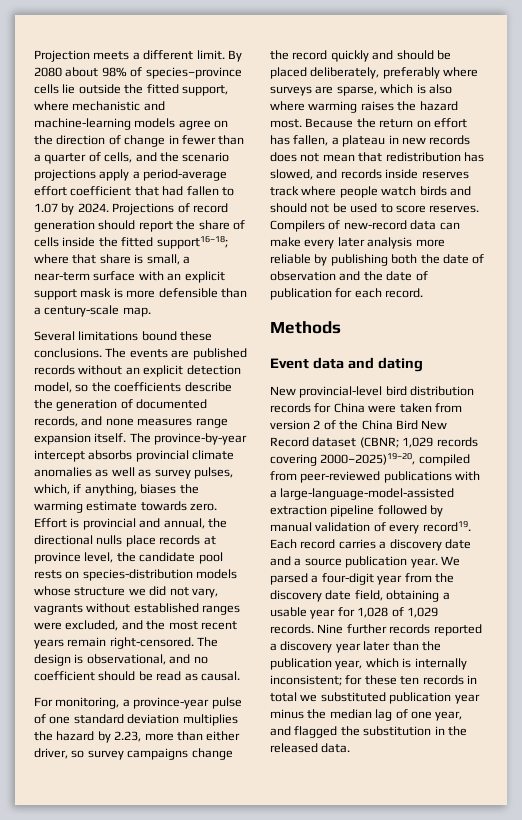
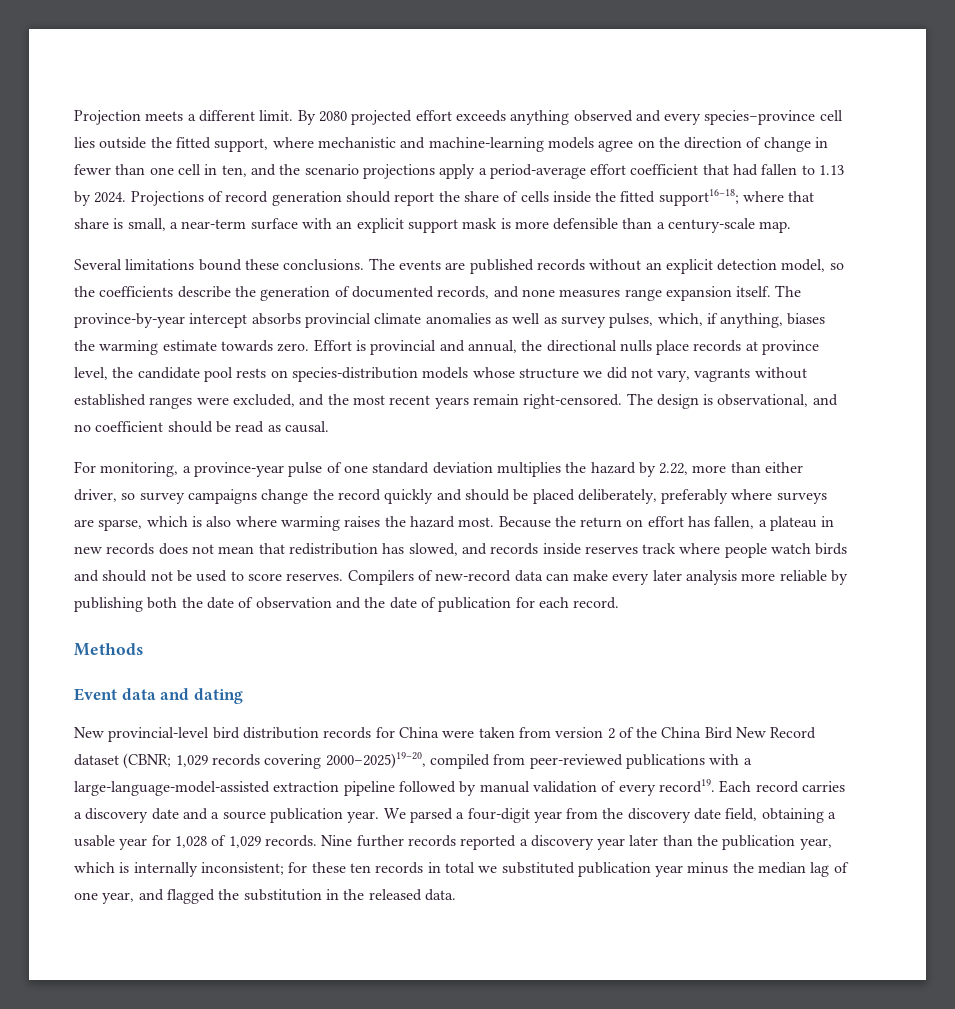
- By 2080 about 98% of species–province cells lie outside the fitted support, where mechanistic and machine-learning models agree on the direction of change in fewer than a quarter of cells, and the scenario projections apply a period-average effort coefficient that had fallen to 1.07 by 2024.
+ By 2080 projected effort exceeds anything observed and every species–province cell lies outside the fitted support, where mechanistic and machine-learning models agree on the direction of change in fewer than one cell in ten, and the scenario projections apply a period-average effort coefficient that had fallen to 1.13 by 2024.
- For monitoring, a province-year pulse of one standard deviation multiplies the hazard by 2.23, more than either driver, so survey campaigns change the record quickly and should be placed deliberately, preferably where surveys are sparse, which is also where warming raises the hazard most.
+ For monitoring, a province-year pulse of one standard deviation multiplies the hazard by 2.22, more than either driver, so survey campaigns change the record quickly and should be placed deliberately, preferably where surveys are sparse, which is also where warming raises the hazard most.

